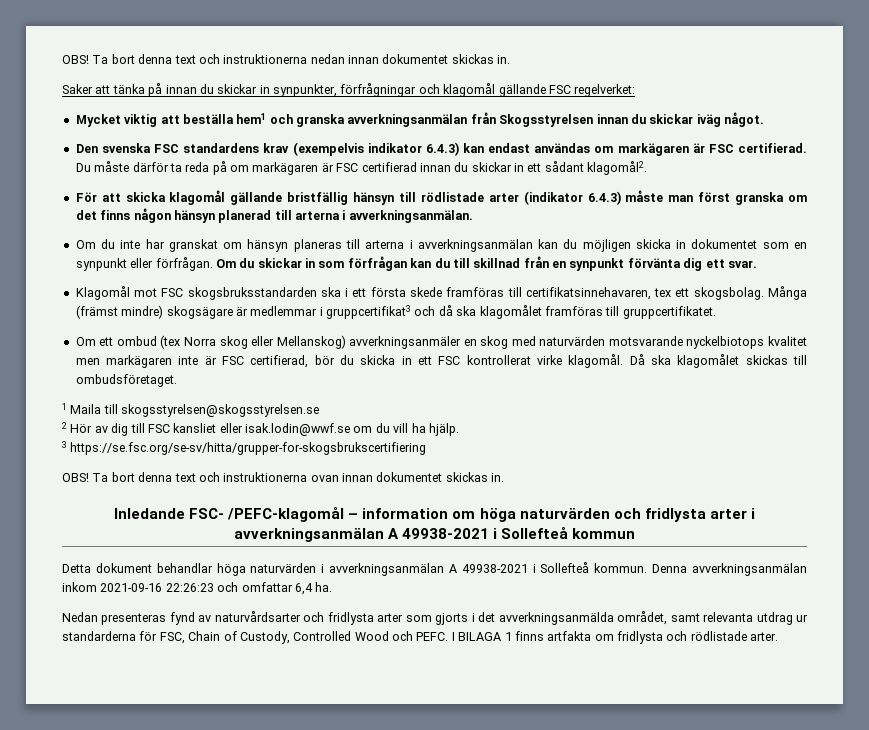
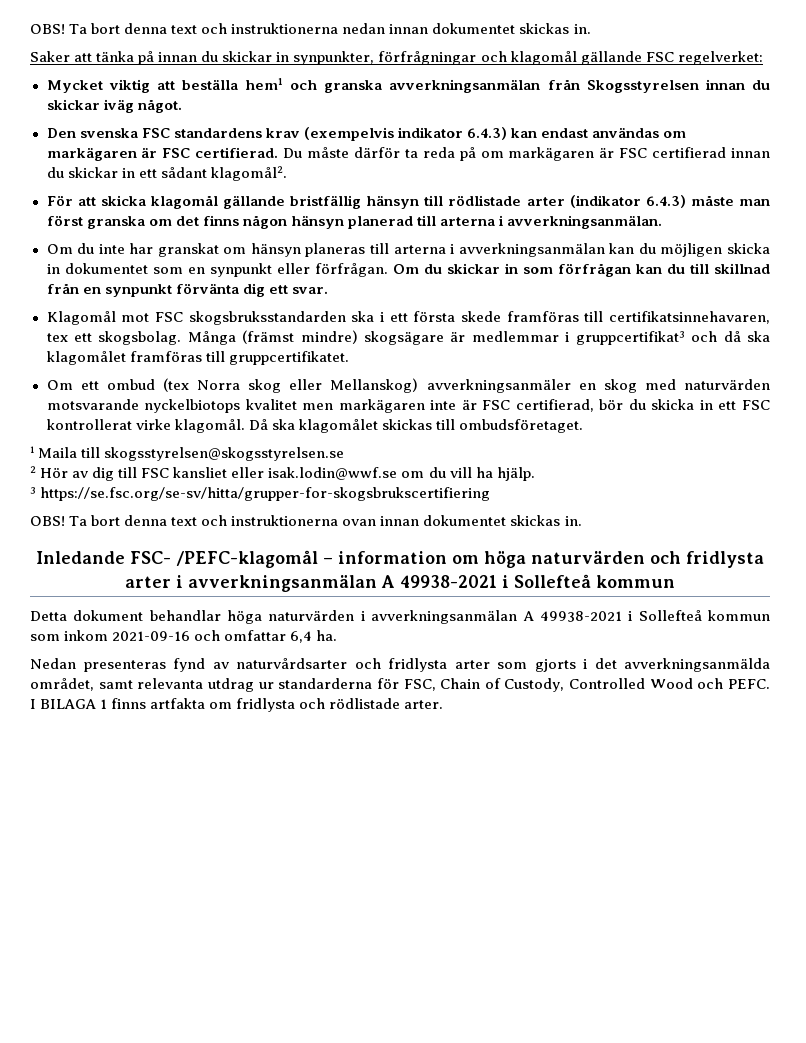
- Detta dokument behandlar höga naturvärden i avverkningsanmälan A 49938-2021 i Sollefteå kommun. Denna avverkningsanmälan inkom 2021-09-16 22:26:23 och omfattar 6,4 ha.
+ Detta dokument behandlar höga naturvärden i avverkningsanmälan A 49938-2021 i Sollefteå kommun som inkom 2021-09-16 och omfattar 6,4 ha.

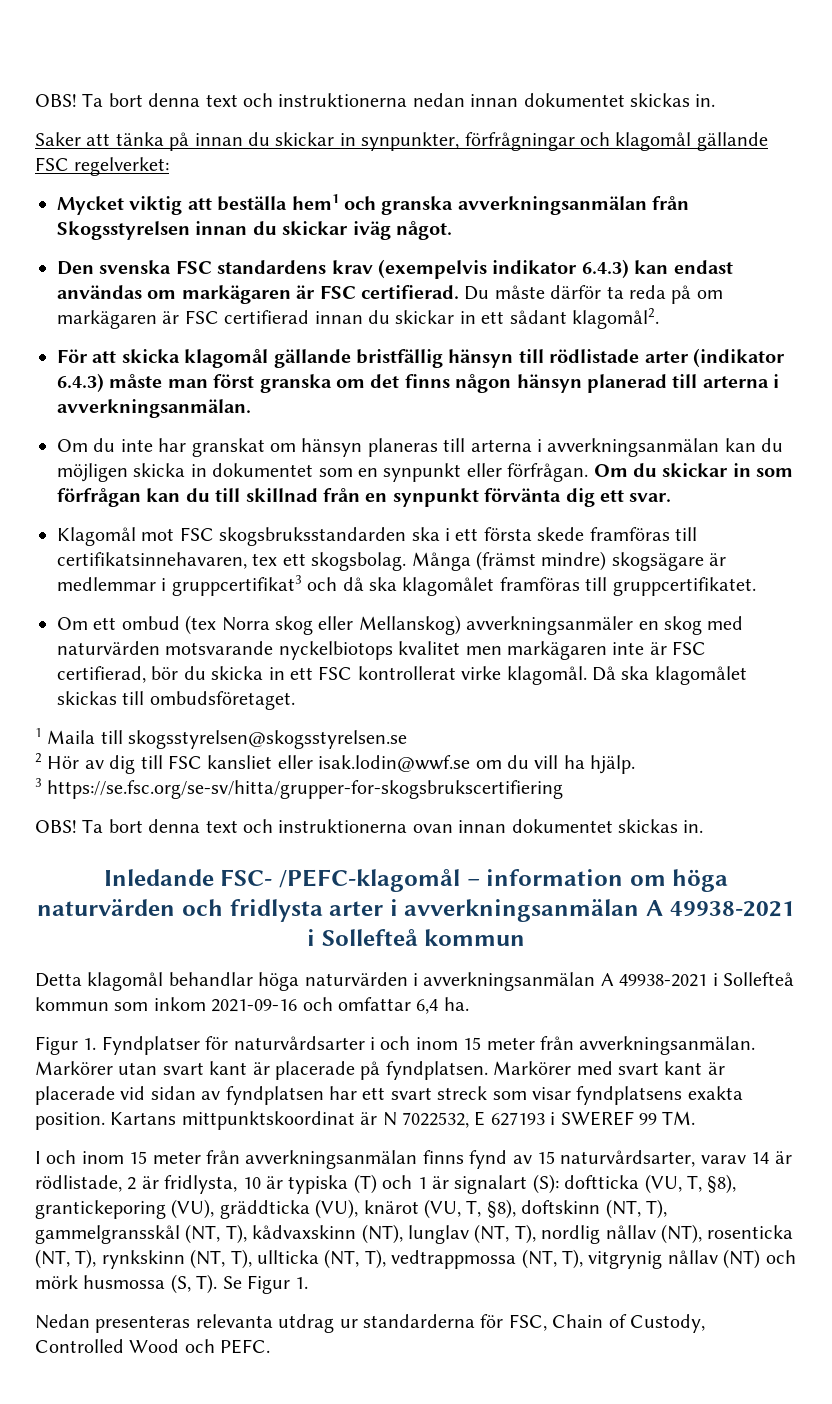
- Detta dokument behandlar höga naturvärden i avverkningsanmälan A 49938-2021 i Sollefteå kommun som inkom 2021-09-16 och omfattar 6,4 ha.
+ Detta klagomål behandlar höga naturvärden i avverkningsanmälan A 49938-2021 i Sollefteå kommun som inkom 2021-09-16 och omfattar 6,4 ha.
- Nedan presenteras fynd av naturvårdsarter och fridlysta arter som gjorts i det avverkningsanmälda området, samt relevanta utdrag ur standarderna för FSC, Chain of Custody, Controlled Wood och PEFC. I BILAGA 1 finns artfakta om fridlysta och rödlistade arter.
+ Figur 1. Fyndplatser för naturvårdsarter i och inom 15 meter från avverkningsanmälan. Markörer utan svart kant är placerade på fyndplatsen. Markörer med svart kant är placerade vid sidan av fyndplatsen har ett svart streck som visar fyndplatsens exakta position. Kartans mittpunktskoordinat är N 7022532, E 627193 i SWEREF 99 TM.
+ I och inom 15 meter från avverkningsanmälan finns fynd av 15 naturvårdsarter, varav 14 är rödlistade, 2 är fridlysta, 10 är typiska (T) och 1 är signalart (S): doftticka (VU, T, §8), grantickeporing (VU), gräddticka (VU), knärot (VU, T, §8), doftskinn (NT, T), gammelgransskål (NT, T), kådvaxskinn (NT), lunglav (NT, T), nordlig nållav (NT), rosenticka (NT, T), rynkskinn (NT, T), ullticka (NT, T), vedtrappmossa (NT, T), vitgrynig nållav (NT) och mörk husmossa (S, T). Se Figur 1.
+ Nedan presenteras relevanta utdrag ur standarderna för FSC, Chain of Custody, Controlled Wood och PEFC.

